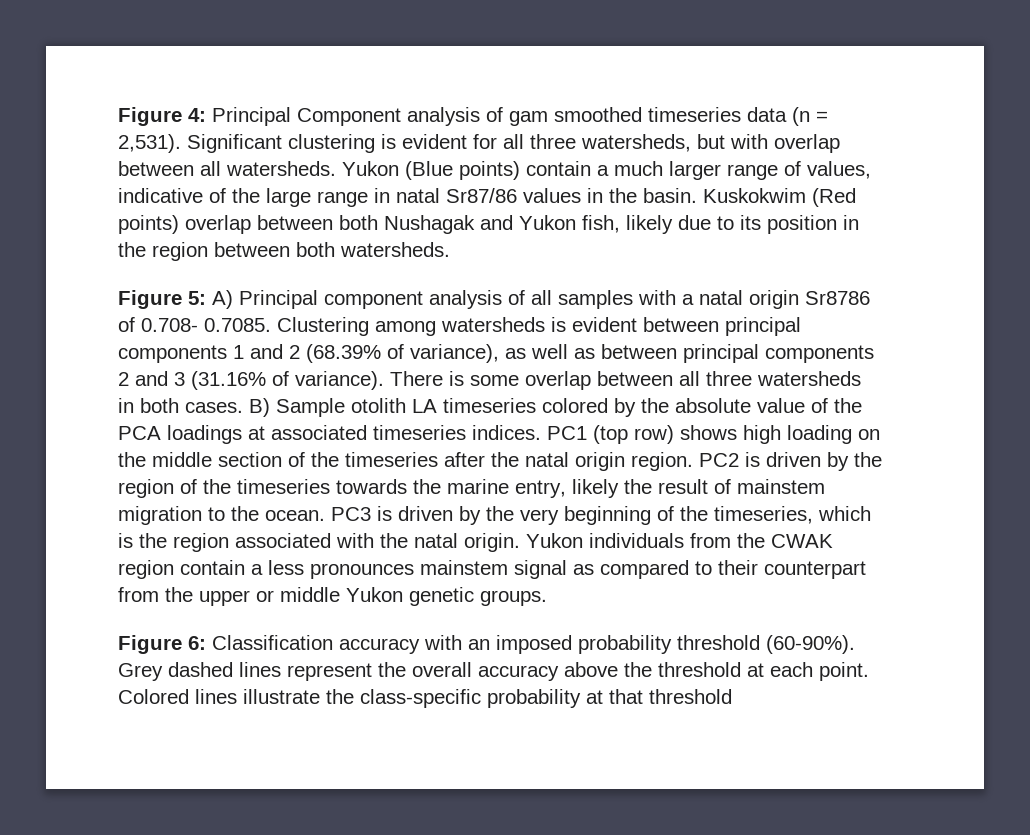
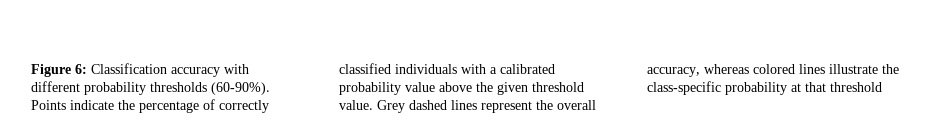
- Figure 4: Principal Component analysis of gam smoothed timeseries data (n = 2,531). Significant clustering is evident for all three watersheds, but with overlap between all watersheds. Yukon (Blue points) contain a much larger range of values, indicative of the large range in natal Sr87/86 values in the basin. Kuskokwim (Red points) overlap between both Nushagak and Yukon fish, likely due to its position in the region between both watersheds.
- Figure 5: A) Principal component analysis of all samples with a natal origin Sr8786 of 0.708- 0.7085. Clustering among watersheds is evident between principal components 1 and 2 (68.39% of variance), as well as between principal components 2 and 3 (31.16% of variance). There is some overlap between all three watersheds in both cases. B) Sample otolith LA timeseries colored by the absolute value of the PCA loadings at associated timeseries indices. PC1 (top row) shows high loading on the middle section of the timeseries after the natal origin region. PC2 is driven by the region of the timeseries towards the marine entry, likely the result of mainstem migration to the ocean. PC3 is driven by the very beginning of the timeseries, which is the region associated with the natal origin. Yukon individuals from the CWAK region contain a less pronounces mainstem signal as compared to their counterpart from the upper or middle Yukon genetic groups.
- Figure 6: Classification accuracy with an imposed probability threshold (60-90%).
+ Figure 6: Classification accuracy with different probability thresholds (60-90%). Points indicate the percentage of correctly classified individuals with a calibrated probability value above the given threshold value.
- Grey dashed lines represent the overall accuracy above the threshold at each point. Colored lines illustrate the class-specific probability at that threshold
+ Grey dashed lines represent the overall accuracy, whereas colored lines illustrate the class-specific probability at that threshold

